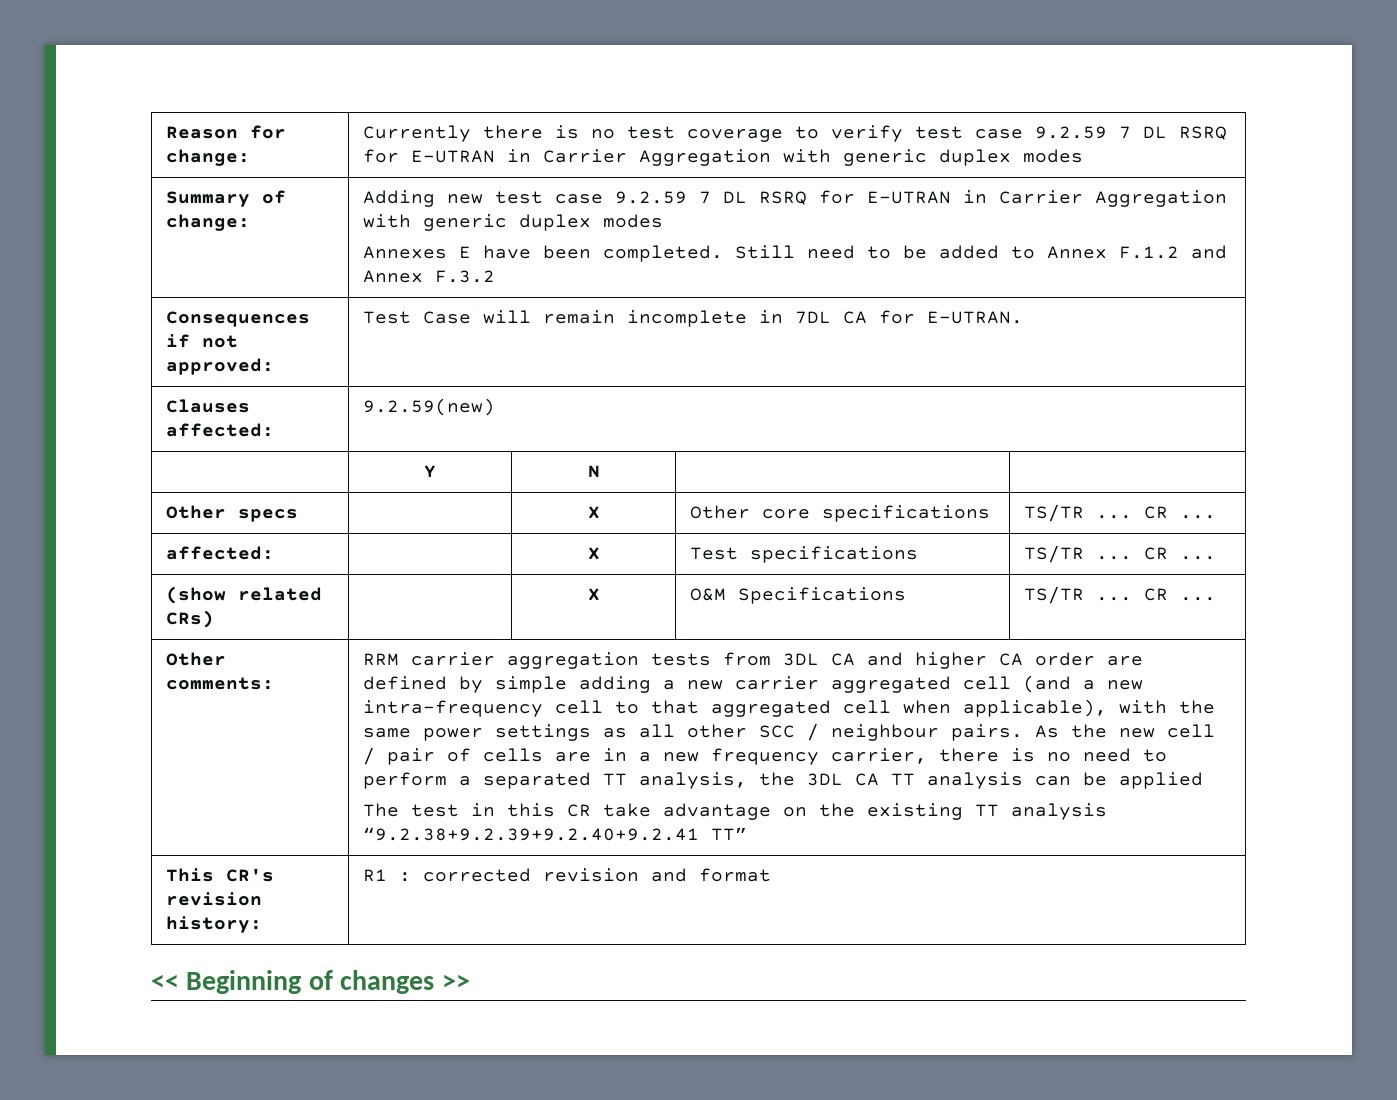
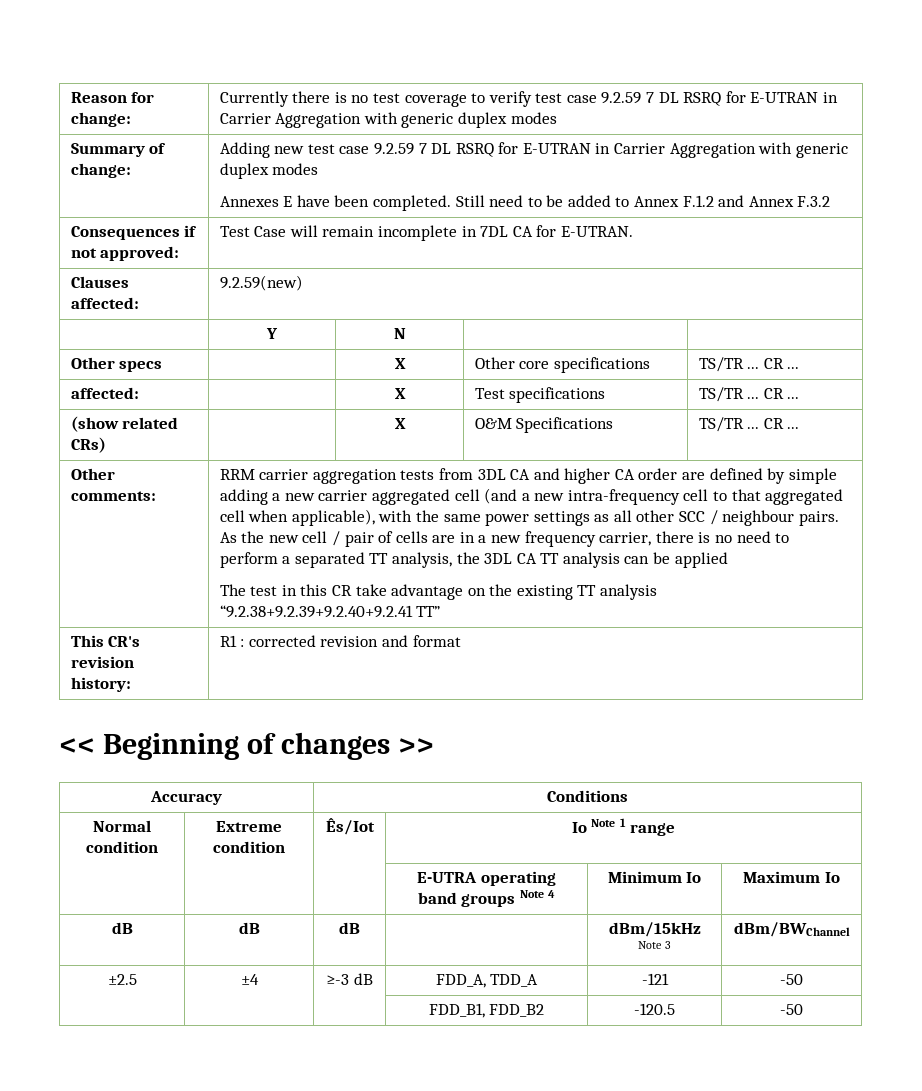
+ Accuracy | Conditions
+ Normal condition | Extreme condition | Ês/Iot | Io Note 1 range
+ | | | E-UTRA operating band groups Note 4 | Minimum Io | Maximum Io
+ dB | dB | dB | | dBm/15kHz Note 3 | dBm/BWChannel
+ ±2.5 | ±4 | ≥-3 dB | FDD_A, TDD_A | -121 | -50
+ | | | FDD_B1, FDD_B2 | -120.5 | -50

